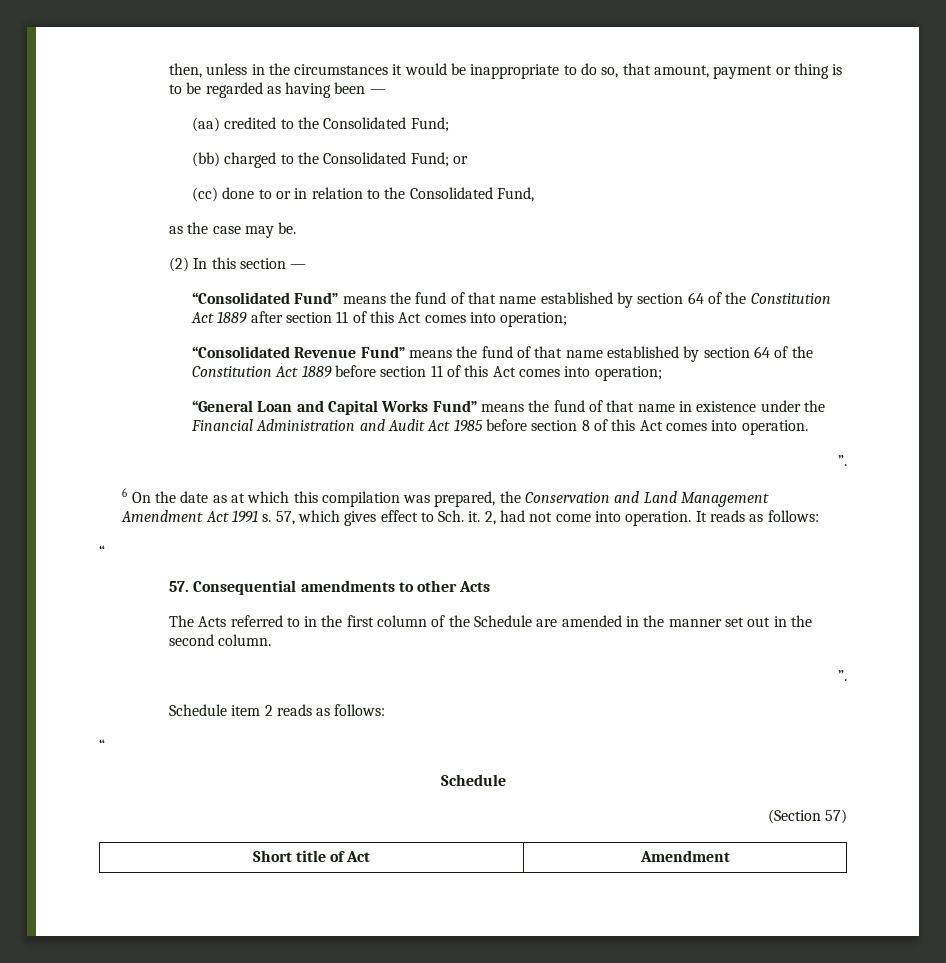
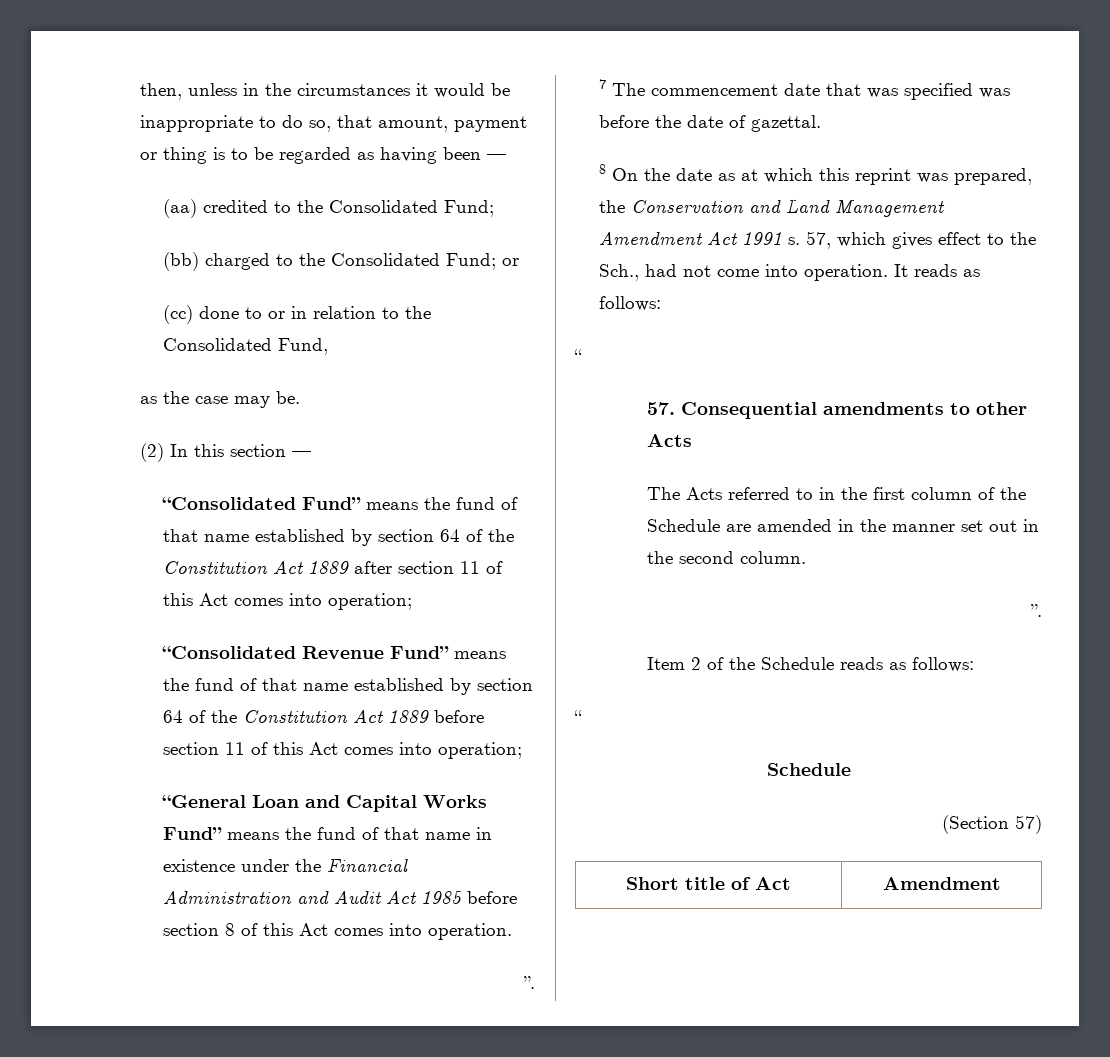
- 6 On the date as at which this compilation was prepared, the Conservation and Land Management Amendment Act 1991 s.
+ 7 The commencement date that was specified was before the date of gazettal.
+ 8 On the date as at which this reprint was prepared, the Conservation and Land Management Amendment Act 1991 s.
- 57, which gives effect to Sch. it. 2, had not come into operation.
+ 57, which gives effect to the Sch., had not come into operation.
- Schedule item 2 reads as follows:
+ Item 2 of the Schedule reads as follows:

